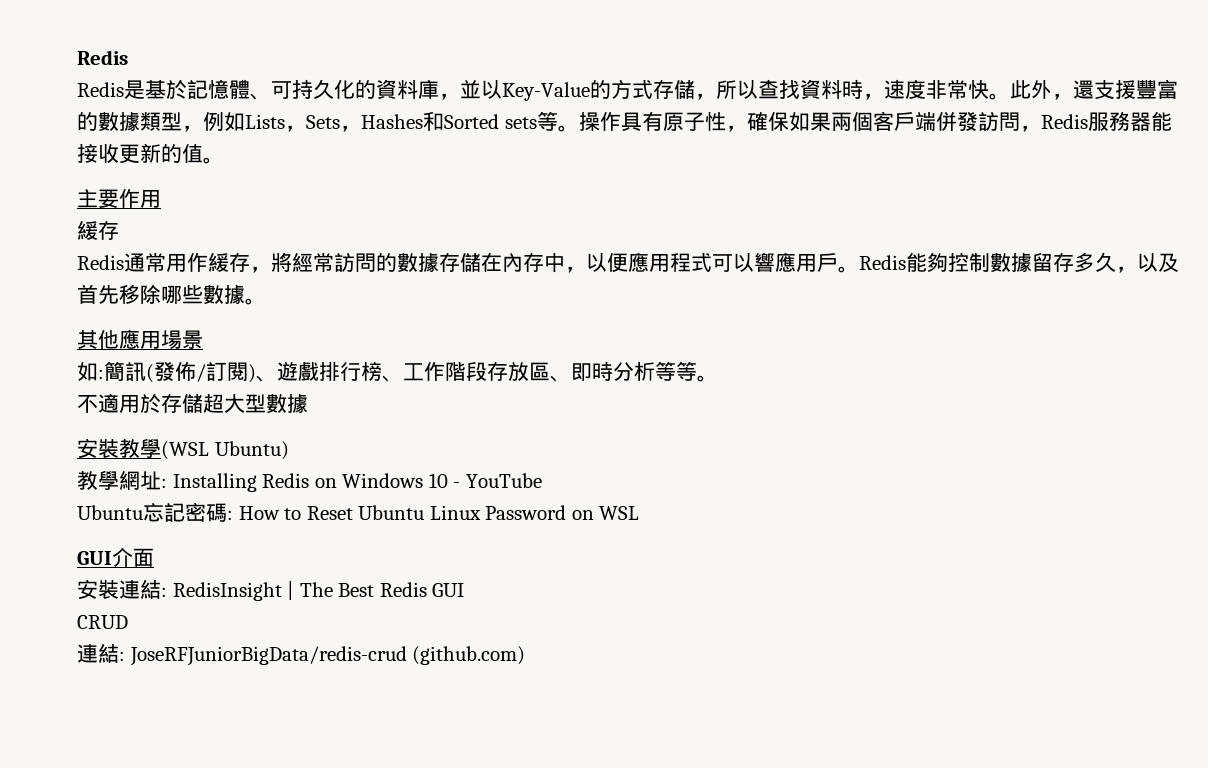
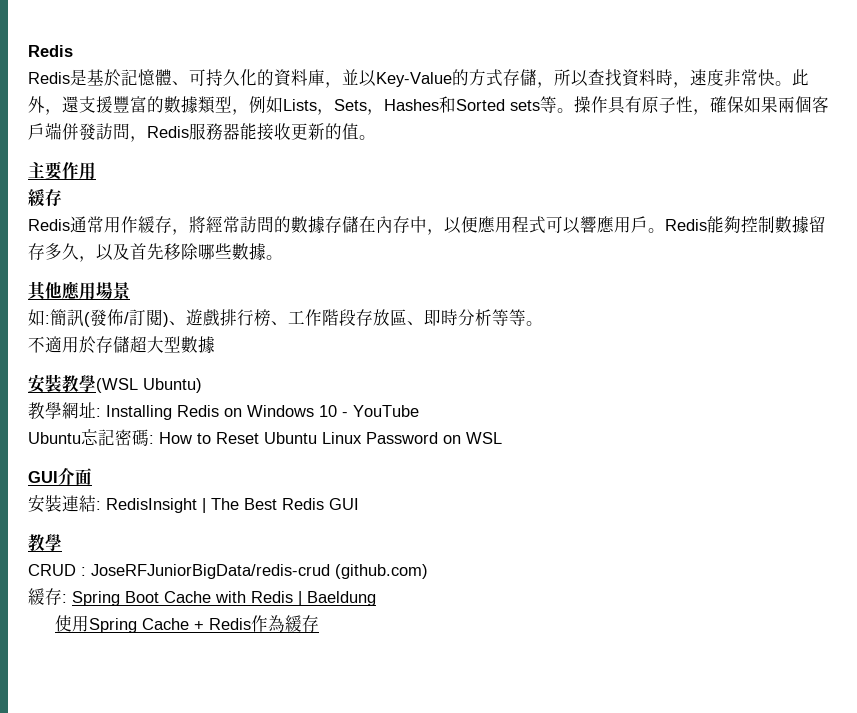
  安裝連結: RedisInsight | The Best Redis GUI
+ 教學
- CRUD
- 連結: JoseRFJuniorBigData/redis-crud (github.com)
+ CRUD : JoseRFJuniorBigData/redis-crud (github.com)
+ 緩存: Spring Boot Cache with Redis | Baeldung
+ 使用Spring Cache + Redis作為緩存

